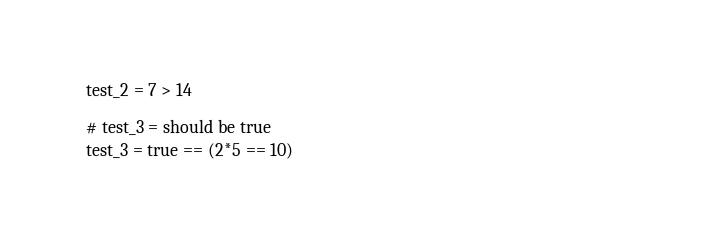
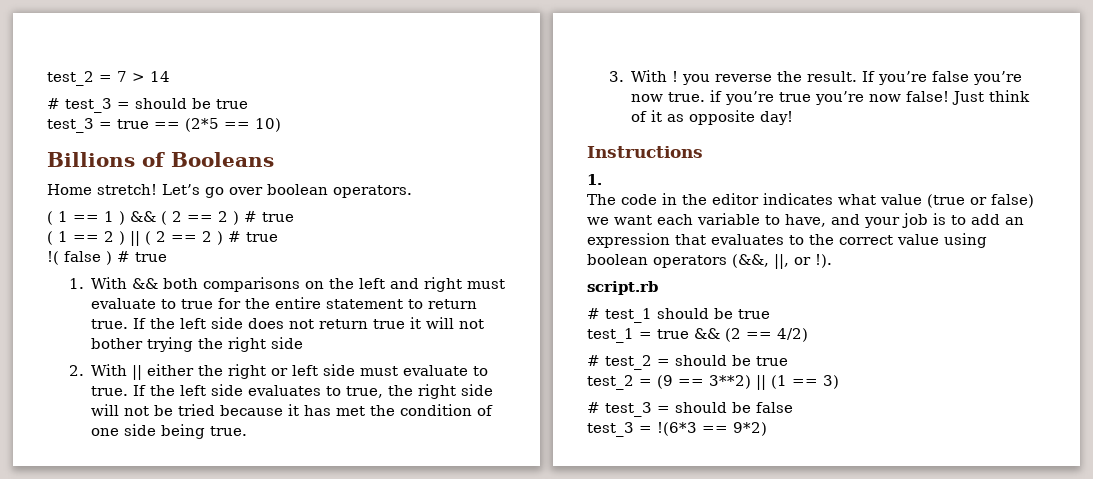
+ Billions of Booleans
+ Home stretch! Let’s go over boolean operators.
+ ( 1 == 1 ) && ( 2 == 2 ) # true
+ ( 1 == 2 ) || ( 2 == 2 ) # true
+ !( false ) # true
+ 1. With && both comparisons on the left and right must evaluate to true for the entire statement to return true. If the left side does not return true it will not bother trying the right side
+ 2. With || either the right or left side must evaluate to true. If the left side evaluates to true, the right side will not be tried because it has met the condition of one side being true.
+ 3. With ! you reverse the result. If you’re false you’re now true. if you’re true you’re now false! Just think of it as opposite day!
+ Instructions
+ 1.
+ The code in the editor indicates what value (true or false) we want each variable to have, and your job is to add an expression that evaluates to the correct value using boolean operators (&&, ||, or !).
+ script.rb
+ # test_1 should be true
+ test_1 = true && (2 == 4/2)
+ # test_2 = should be true
+ test_2 = (9 == 3**2) || (1 == 3)
+ # test_3 = should be false
+ test_3 = !(6*3 == 9*2)

